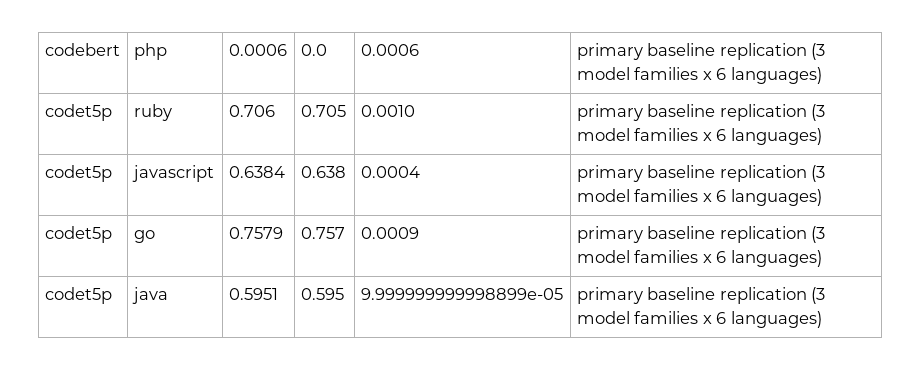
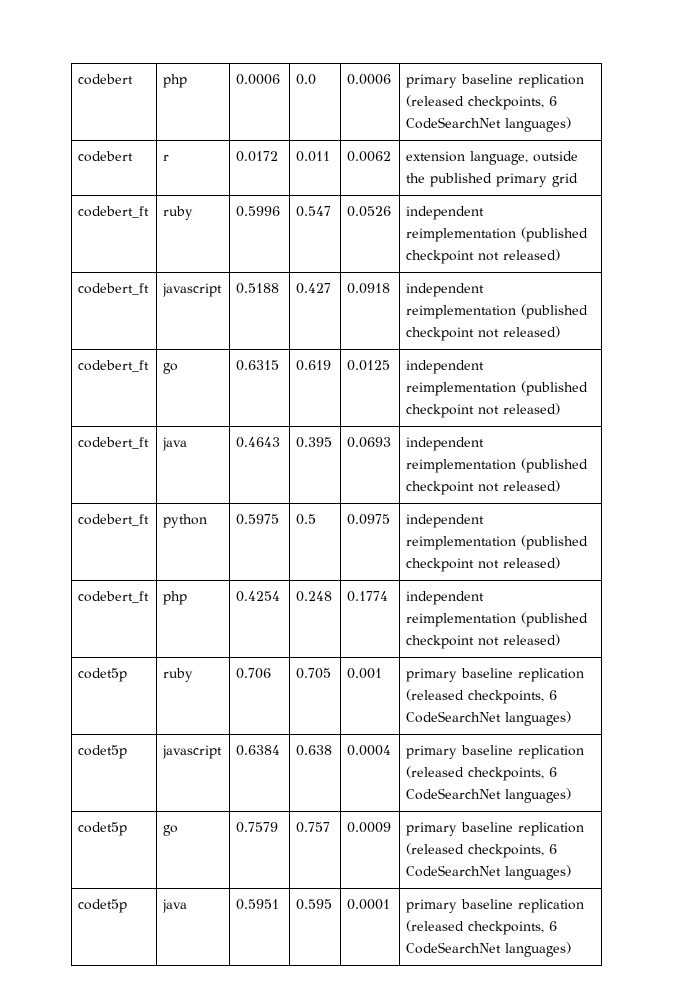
- codebert | php | 0.0006 | 0.0 | 0.0006 | primary baseline replication (3 model families x 6 languages)
+ codebert | php | 0.0006 | 0.0 | 0.0006 | primary baseline replication (released checkpoints, 6 CodeSearchNet languages)
+ codebert | r | 0.0172 | 0.011 | 0.0062 | extension language, outside the published primary grid
+ codebert_ft | ruby | 0.5996 | 0.547 | 0.0526 | independent reimplementation (published checkpoint not released)
+ codebert_ft | javascript | 0.5188 | 0.427 | 0.0918 | independent reimplementation (published checkpoint not released)
+ codebert_ft | go | 0.6315 | 0.619 | 0.0125 | independent reimplementation (published checkpoint not released)
+ codebert_ft | java | 0.4643 | 0.395 | 0.0693 | independent reimplementation (published checkpoint not released)
+ codebert_ft | python | 0.5975 | 0.5 | 0.0975 | independent reimplementation (published checkpoint not released)
+ codebert_ft | php | 0.4254 | 0.248 | 0.1774 | independent reimplementation (published checkpoint not released)
- codet5p | ruby | 0.706 | 0.705 | 0.0010 | primary baseline replication (3 model families x 6 languages)
+ codet5p | ruby | 0.706 | 0.705 | 0.001 | primary baseline replication (released checkpoints, 6 CodeSearchNet languages)
- codet5p | javascript | 0.6384 | 0.638 | 0.0004 | primary baseline replication (3 model families x 6 languages)
+ codet5p | javascript | 0.6384 | 0.638 | 0.0004 | primary baseline replication (released checkpoints, 6 CodeSearchNet languages)
- codet5p | go | 0.7579 | 0.757 | 0.0009 | primary baseline replication (3 model families x 6 languages)
+ codet5p | go | 0.7579 | 0.757 | 0.0009 | primary baseline replication (released checkpoints, 6 CodeSearchNet languages)
- codet5p | java | 0.5951 | 0.595 | 9.999999999998899e-05 | primary baseline replication (3 model families x 6 languages)
+ codet5p | java | 0.5951 | 0.595 | 0.0001 | primary baseline replication (released checkpoints, 6 CodeSearchNet languages)

